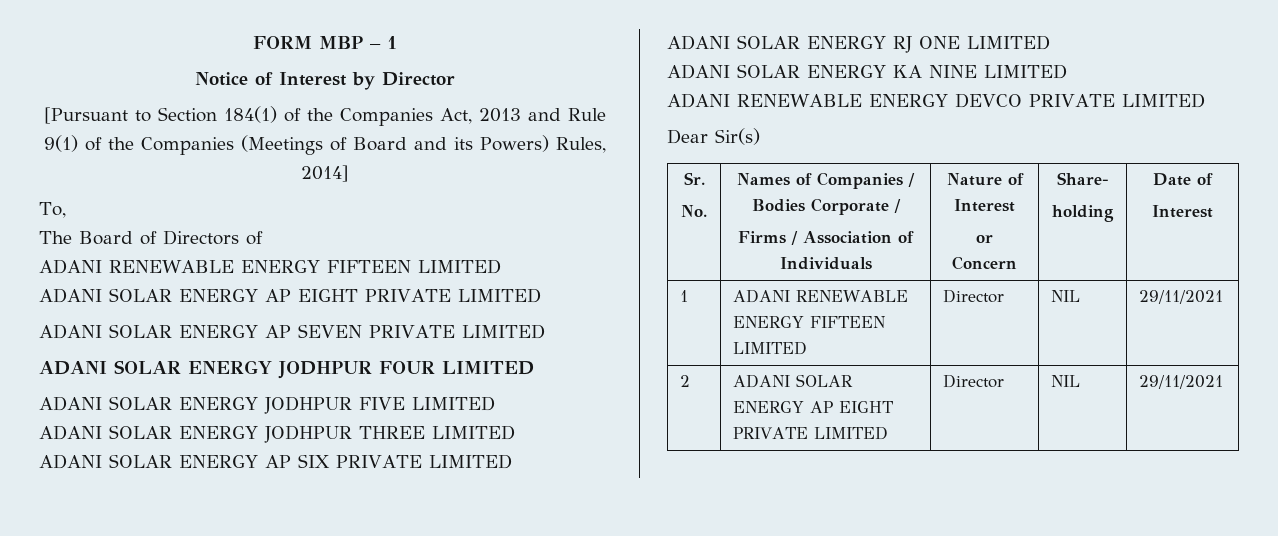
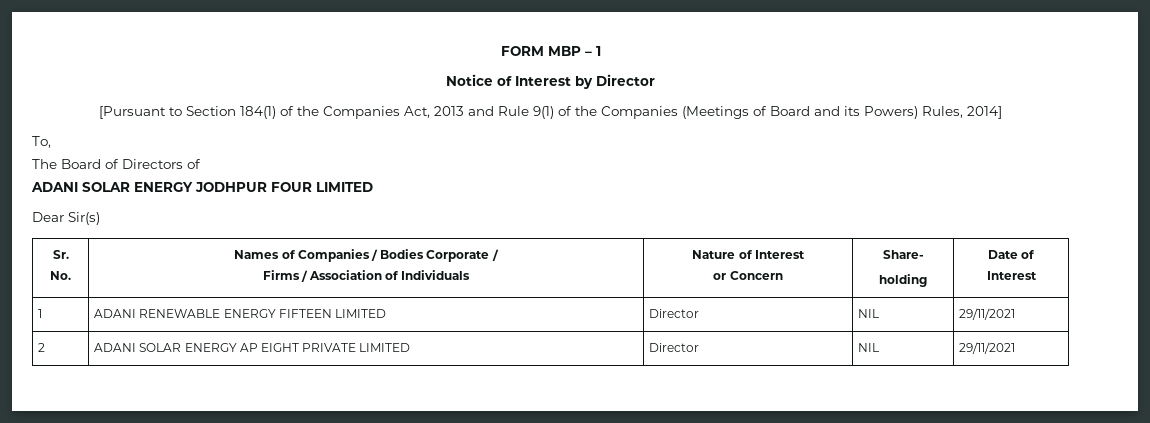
  The Board of Directors of
- ADANI RENEWABLE ENERGY FIFTEEN LIMITED
- ADANI SOLAR ENERGY AP EIGHT PRIVATE LIMITED
- ADANI SOLAR ENERGY AP SEVEN PRIVATE LIMITED
- ADANI SOLAR ENERGY JODHPUR FIVE LIMITED
- ADANI SOLAR ENERGY JODHPUR THREE LIMITED
- ADANI SOLAR ENERGY AP SIX PRIVATE LIMITED
- ADANI SOLAR ENERGY RJ ONE LIMITED
- ADANI SOLAR ENERGY KA NINE LIMITED
- ADANI RENEWABLE ENERGY DEVCO PRIVATE LIMITED

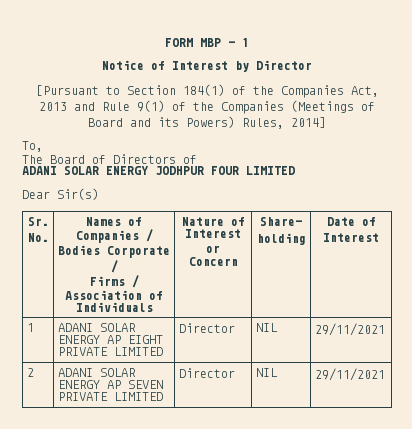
- 1 | ADANI RENEWABLE ENERGY FIFTEEN LIMITED | Director | NIL | 29/11/2021
+ 1 | ADANI SOLAR ENERGY AP EIGHT PRIVATE LIMITED | Director | NIL | 29/11/2021
- 2 | ADANI SOLAR ENERGY AP EIGHT PRIVATE LIMITED | Director | NIL | 29/11/2021
+ 2 | ADANI SOLAR ENERGY AP SEVEN PRIVATE LIMITED | Director | NIL | 29/11/2021

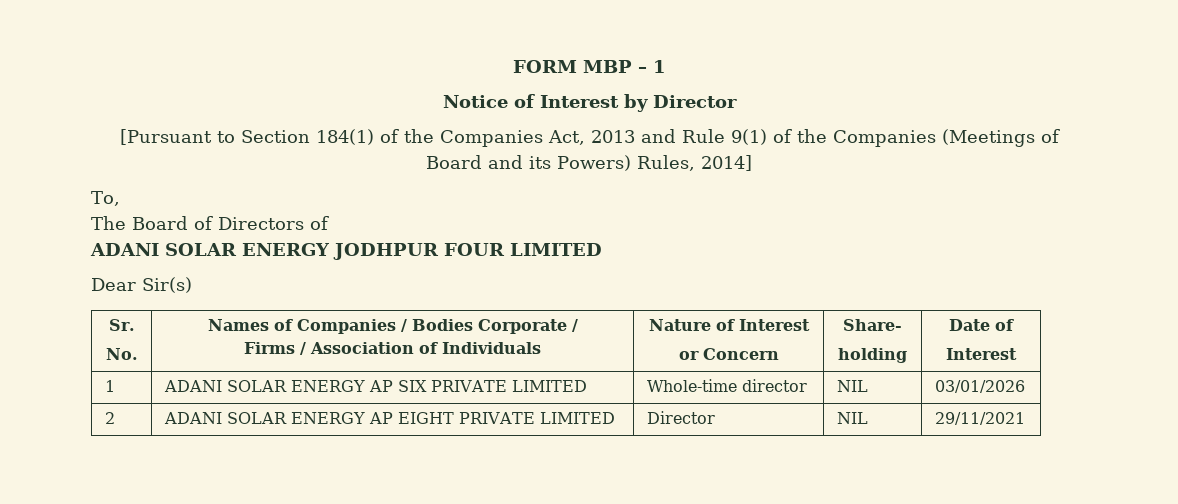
- 1 | ADANI SOLAR ENERGY AP EIGHT PRIVATE LIMITED | Director | NIL | 29/11/2021
+ 1 | ADANI SOLAR ENERGY AP SIX PRIVATE LIMITED | Whole-time director | NIL | 03/01/2026
+ 2 | ADANI SOLAR ENERGY AP EIGHT PRIVATE LIMITED | Director | NIL | 29/11/2021
- 2 | ADANI SOLAR ENERGY AP SEVEN PRIVATE LIMITED | Director | NIL | 29/11/2021

